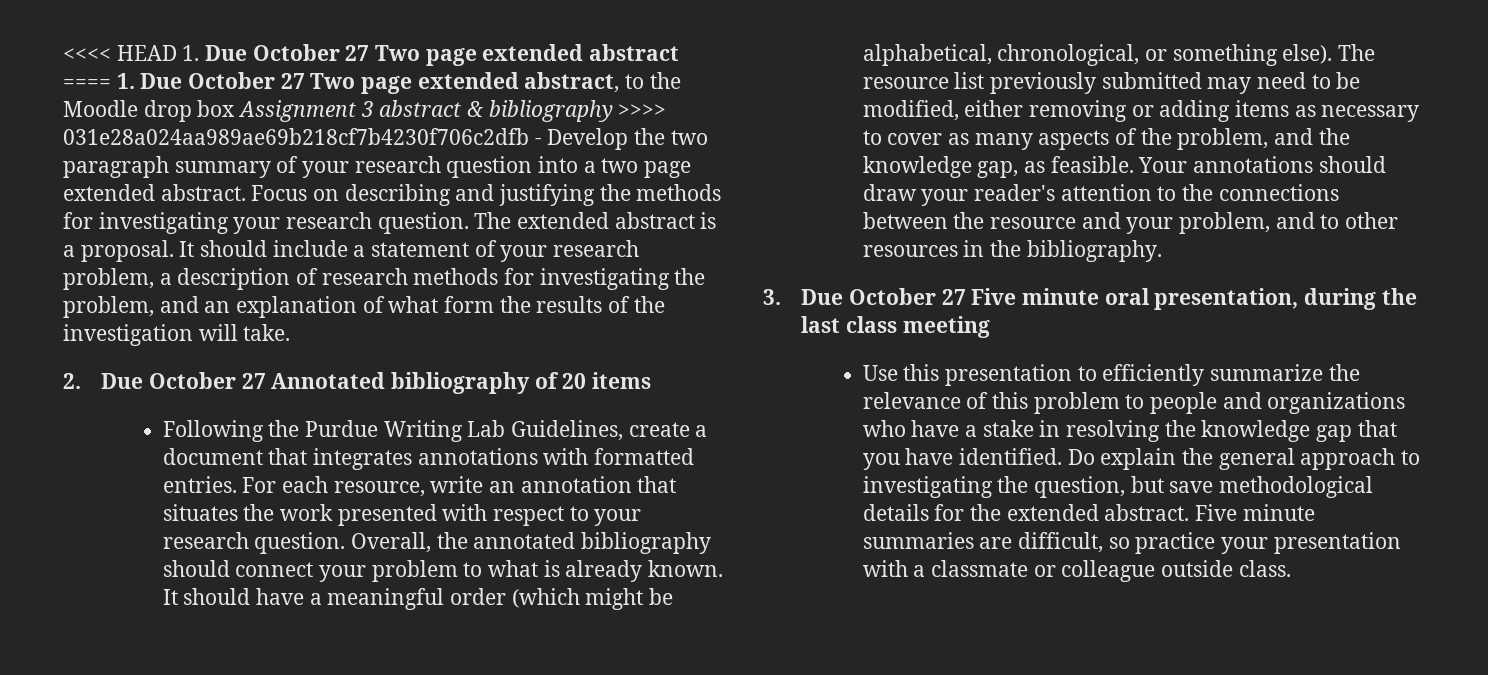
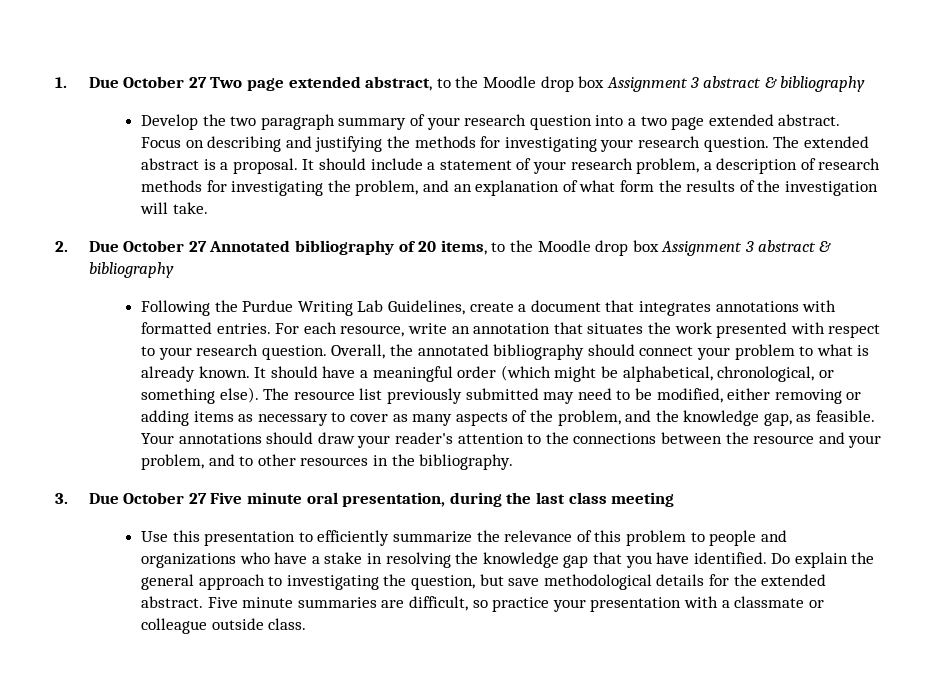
- <<<< HEAD 1. Due October 27 Two page extended abstract ==== 1. Due October 27 Two page extended abstract, to the Moodle drop box Assignment 3 abstract & bibliography >>>> 031e28a024aa989ae69b218cf7b4230f706c2dfb - Develop the two paragraph summary of your research question into a two page extended abstract.
+ 1. Due October 27 Two page extended abstract, to the Moodle drop box Assignment 3 abstract & bibliography
+ Develop the two paragraph summary of your research question into a two page extended abstract.
- 2. Due October 27 Annotated bibliography of 20 items
+ 2. Due October 27 Annotated bibliography of 20 items, to the Moodle drop box Assignment 3 abstract & bibliography

